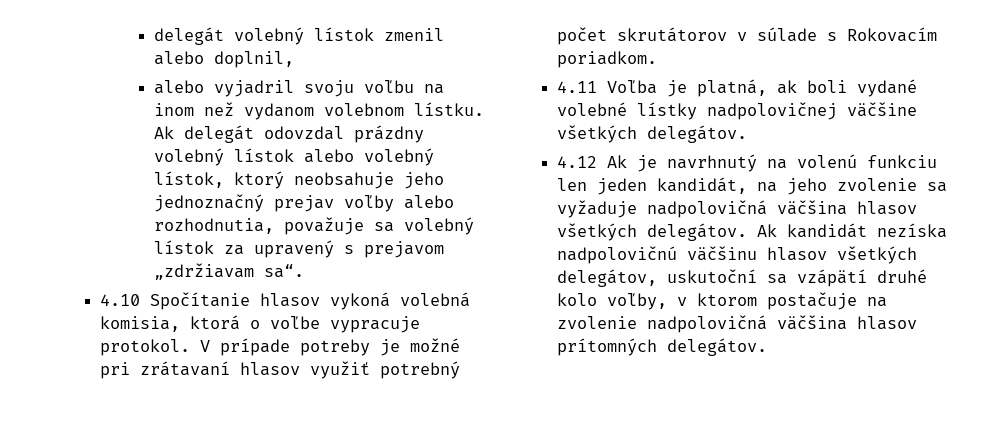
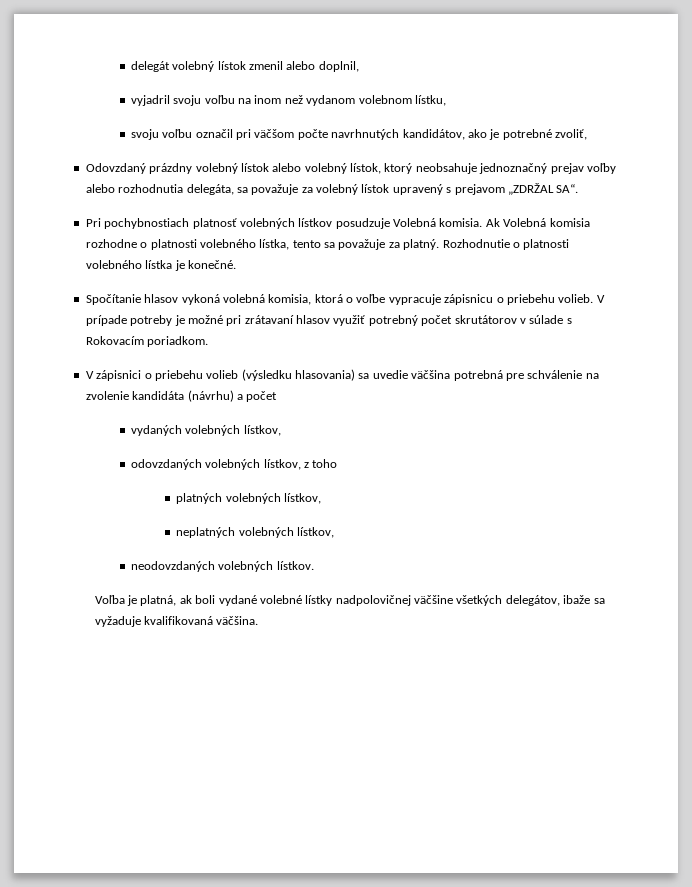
- alebo vyjadril svoju voľbu na inom než vydanom volebnom lístku. Ak delegát odovzdal prázdny volebný lístok alebo volebný lístok, ktorý neobsahuje jeho jednoznačný prejav voľby alebo rozhodnutia, považuje sa volebný lístok za upravený s prejavom „zdržiavam sa“.
- 4.10 Spočítanie hlasov vykoná volebná komisia, ktorá o voľbe vypracuje protokol.
+ vyjadril svoju voľbu na inom než vydanom volebnom lístku,
+ svoju voľbu označil pri väčšom počte navrhnutých kandidátov, ako je potrebné zvoliť,
+ Odovzdaný prázdny volebný lístok alebo volebný lístok, ktorý neobsahuje jednoznačný prejav voľby alebo rozhodnutia delegáta, sa považuje za volebný lístok upravený s prejavom „ZDRŽAL SA“.
+ Pri pochybnostiach platnosť volebných lístkov posudzuje Volebná komisia. Ak Volebná komisia rozhodne o platnosti volebného lístka, tento sa považuje za platný. Rozhodnutie o platnosti volebného lístka je konečné.
+ Spočítanie hlasov vykoná volebná komisia, ktorá o voľbe vypracuje zápisnicu o priebehu volieb.
- 4.11 Voľba je platná, ak boli vydané volebné lístky nadpolovičnej väčšine všetkých delegátov.
- 4.12 Ak je navrhnutý na volenú funkciu len jeden kandidát, na jeho zvolenie sa vyžaduje nadpolovičná väčšina hlasov všetkých delegátov. Ak kandidát nezíska nadpolovičnú väčšinu hlasov všetkých delegátov, uskutoční sa vzápätí druhé kolo voľby, v ktorom postačuje na zvolenie nadpolovičná väčšina hlasov prítomných delegátov.
+ V zápisnici o priebehu volieb (výsledku hlasovania) sa uvedie väčšina potrebná pre schválenie na zvolenie kandidáta (návrhu) a počet
+ vydaných volebných lístkov,
+ odovzdaných volebných lístkov, z toho
+ platných volebných lístkov,
+ neplatných volebných lístkov,
+ neodovzdaných volebných lístkov.
+ Voľba je platná, ak boli vydané volebné lístky nadpolovičnej väčšine všetkých delegátov, ibaže sa vyžaduje kvalifikovaná väčšina.

